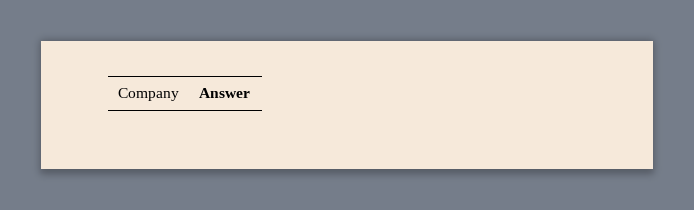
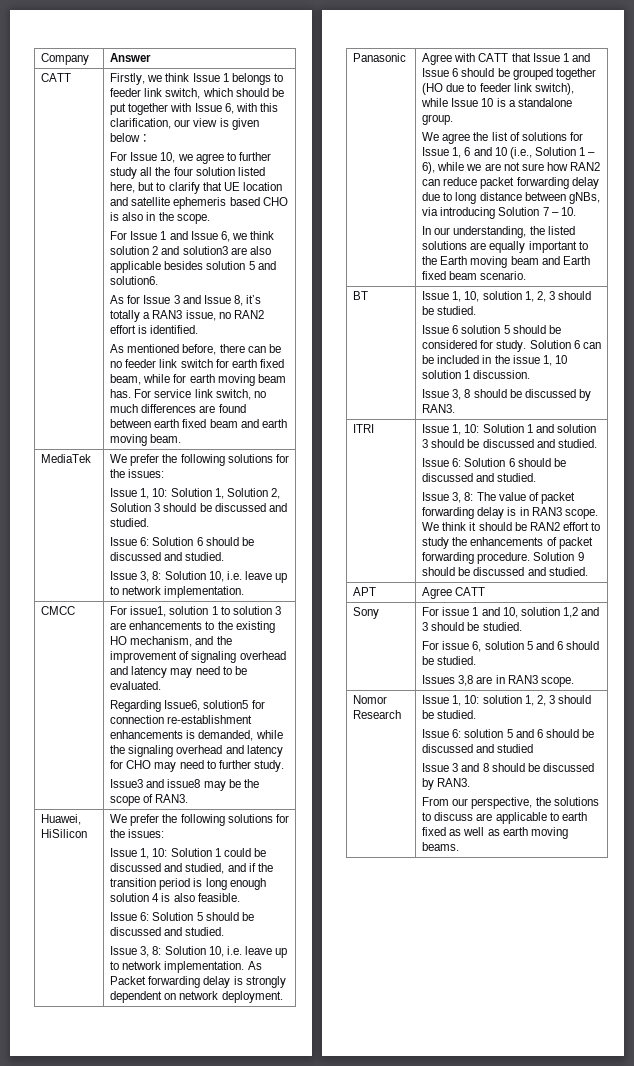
+ CATT | Firstly, we think Issue 1 belongs to feeder link switch, which should be put together with Issue 6, with this clarification, our view is given below：
+ For Issue 10, we agree to further study all the four solution listed here, but to clarify that UE location and satellite ephemeris based CHO is also in the scope.
+ For Issue 1 and Issue 6, we think solution 2 and solution3 are also applicable besides solution 5 and solution6.
+ As for Issue 3 and Issue 8, it’s totally a RAN3 issue, no RAN2 effort is identified.
+ As mentioned before, there can be no feeder link switch for earth fixed beam, while for earth moving beam has. For service link switch, no much differences are found between earth fixed beam and earth moving beam.
+ MediaTek | We prefer the following solutions for the issues:
+ Issue 1, 10: Solution 1, Solution 2, Solution 3 should be discussed and studied.
+ Issue 6: Solution 6 should be discussed and studied.
+ Issue 3, 8: Solution 10, i.e. leave up to network implementation.
+ CMCC | For issue1, solution 1 to solution 3 are enhancements to the existing HO mechanism, and the improvement of signaling overhead and latency may need to be evaluated.
+ Regarding Issue6, solution5 for connection re-establishment enhancements is demanded, while the signaling overhead and latency for CHO may need to further study.
+ Issue3 and issue8 may be the scope of RAN3.
+ Huawei, HiSilicon | We prefer the following solutions for the issues:
+ Issue 1, 10: Solution 1 could be discussed and studied, and if the transition period is long enough solution 4 is also feasible.
+ Issue 6: Solution 5 should be discussed and studied.
+ Issue 3, 8: Solution 10, i.e. leave up to network implementation. As Packet forwarding delay is strongly dependent on network deployment.
+ Panasonic | Agree with CATT that Issue 1 and Issue 6 should be grouped together (HO due to feeder link switch), while Issue 10 is a standalone group.
+ We agree the list of solutions for Issue 1, 6 and 10 (i.e., Solution 1 – 6), while we are not sure how RAN2 can reduce packet forwarding delay due to long distance between gNBs, via introducing Solution 7 – 10.
+ In our understanding, the listed solutions are equally important to the Earth moving beam and Earth fixed beam scenario.
+ BT | Issue 1, 10, solution 1, 2, 3 should be studied.
+ Issue 6 solution 5 should be considered for study. Solution 6 can be included in the issue 1, 10 solution 1 discussion.
+ Issue 3, 8 should be discussed by RAN3.
+ ITRI | Issue 1, 10: Solution 1 and solution 3 should be discussed and studied.
+ Issue 6: Solution 6 should be discussed and studied.
+ Issue 3, 8: The value of packet forwarding delay is in RAN3 scope. We think it should be RAN2 effort to study the enhancements of packet forwarding procedure. Solution 9 should be discussed and studied.
+ APT | Agree CATT
+ Sony | For issue 1 and 10, solution 1,2 and 3 should be studied.
+ For issue 6, solution 5 and 6 should be studied.
+ Issues 3,8 are in RAN3 scope.
+ Nomor Research | Issue 1, 10: solution 1, 2, 3 should be studied.
+ Issue 6: solution 5 and 6 should be discussed and studied
+ Issue 3 and 8 should be discussed by RAN3.
+ From our perspective, the solutions to discuss are applicable to earth fixed as well as earth moving beams.

